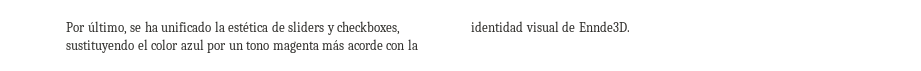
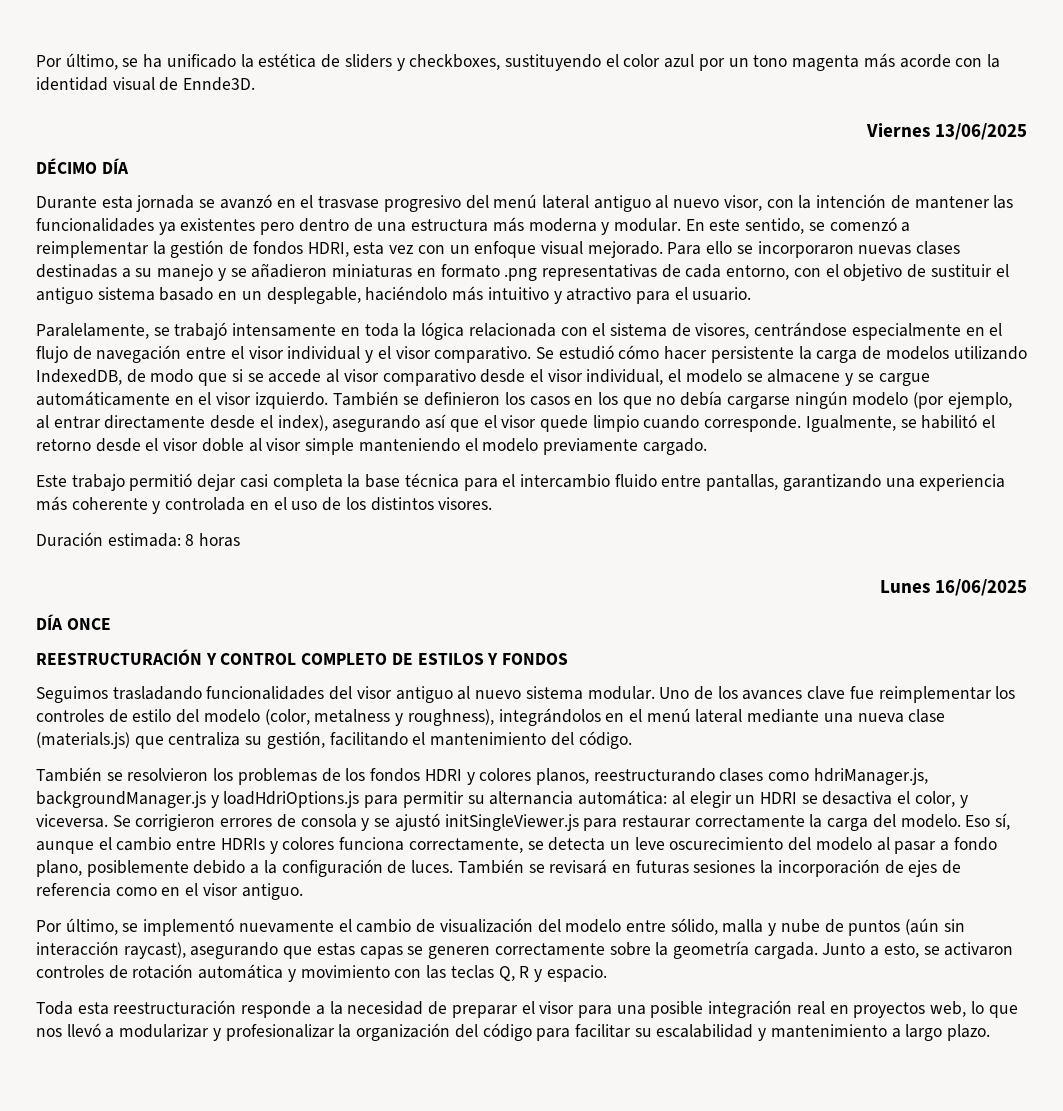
+ Viernes 13/06/2025
+ DÉCIMO DÍA
+ Durante esta jornada se avanzó en el trasvase progresivo del menú lateral antiguo al nuevo visor, con la intención de mantener las funcionalidades ya existentes pero dentro de una estructura más moderna y modular. En este sentido, se comenzó a reimplementar la gestión de fondos HDRI, esta vez con un enfoque visual mejorado. Para ello se incorporaron nuevas clases destinadas a su manejo y se añadieron miniaturas en formato .png representativas de cada entorno, con el objetivo de sustituir el antiguo sistema basado en un desplegable, haciéndolo más intuitivo y atractivo para el usuario.
+ Paralelamente, se trabajó intensamente en toda la lógica relacionada con el sistema de visores, centrándose especialmente en el flujo de navegación entre el visor individual y el visor comparativo. Se estudió cómo hacer persistente la carga de modelos utilizando IndexedDB, de modo que si se accede al visor comparativo desde el visor individual, el modelo se almacene y se cargue automáticamente en el visor izquierdo. También se definieron los casos en los que no debía cargarse ningún modelo (por ejemplo, al entrar directamente desde el index), asegurando así que el visor quede limpio cuando corresponde. Igualmente, se habilitó el retorno desde el visor doble al visor simple manteniendo el modelo previamente cargado.
+ Este trabajo permitió dejar casi completa la base técnica para el intercambio fluido entre pantallas, garantizando una experiencia más coherente y controlada en el uso de los distintos visores.
+ Duración estimada: 8 horas
+ Lunes 16/06/2025
+ DÍA ONCE
+ REESTRUCTURACIÓN Y CONTROL COMPLETO DE ESTILOS Y FONDOS
+ Seguimos trasladando funcionalidades del visor antiguo al nuevo sistema modular. Uno de los avances clave fue reimplementar los controles de estilo del modelo (color, metalness y roughness), integrándolos en el menú lateral mediante una nueva clase (materials.js) que centraliza su gestión, facilitando el mantenimiento del código.
+ También se resolvieron los problemas de los fondos HDRI y colores planos, reestructurando clases como hdriManager.js, backgroundManager.js y loadHdriOptions.js para permitir su alternancia automática: al elegir un HDRI se desactiva el color, y viceversa. Se corrigieron errores de consola y se ajustó initSingleViewer.js para restaurar correctamente la carga del modelo. Eso sí, aunque el cambio entre HDRIs y colores funciona correctamente, se detecta un leve oscurecimiento del modelo al pasar a fondo plano, posiblemente debido a la configuración de luces. También se revisará en futuras sesiones la incorporación de ejes de referencia como en el visor antiguo.
+ Por último, se implementó nuevamente el cambio de visualización del modelo entre sólido, malla y nube de puntos (aún sin interacción raycast), asegurando que estas capas se generen correctamente sobre la geometría cargada. Junto a esto, se activaron controles de rotación automática y movimiento con las teclas Q, R y espacio.
+ Toda esta reestructuración responde a la necesidad de preparar el visor para una posible integración real en proyectos web, lo que nos llevó a modularizar y profesionalizar la organización del código para facilitar su escalabilidad y mantenimiento a largo plazo.

